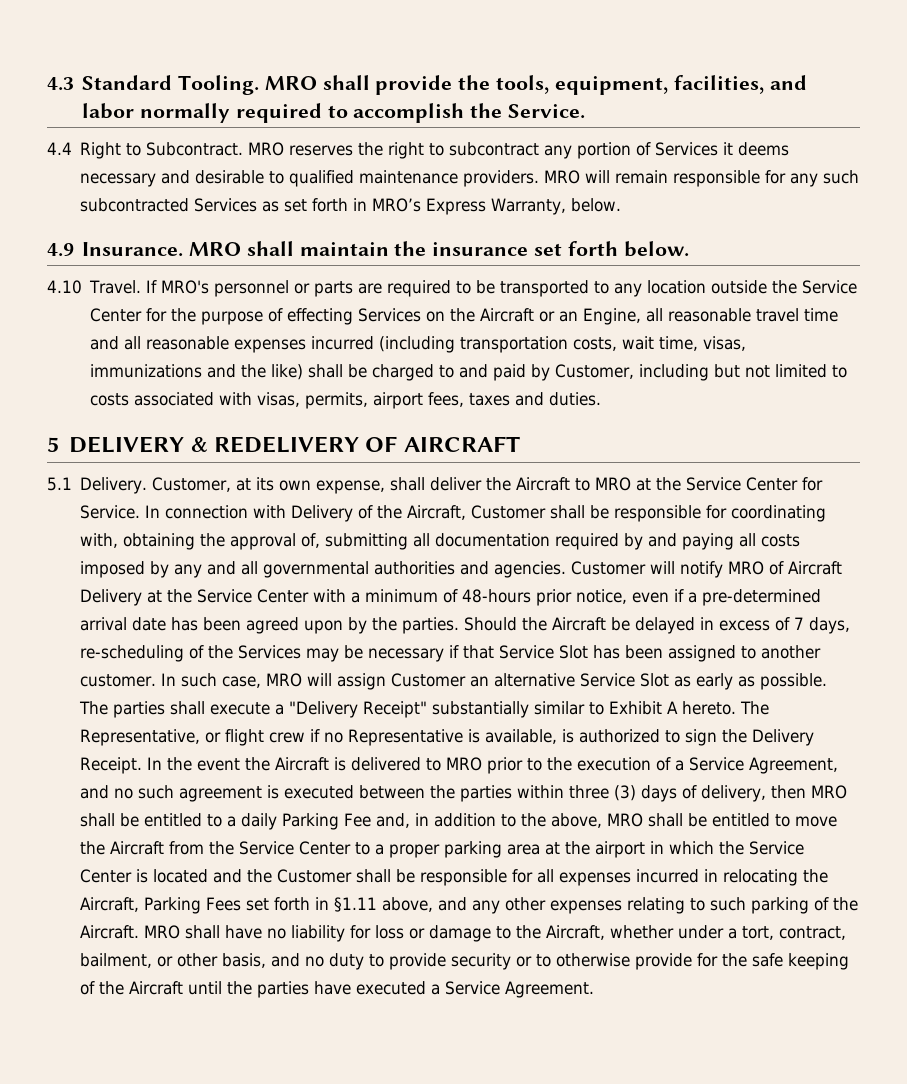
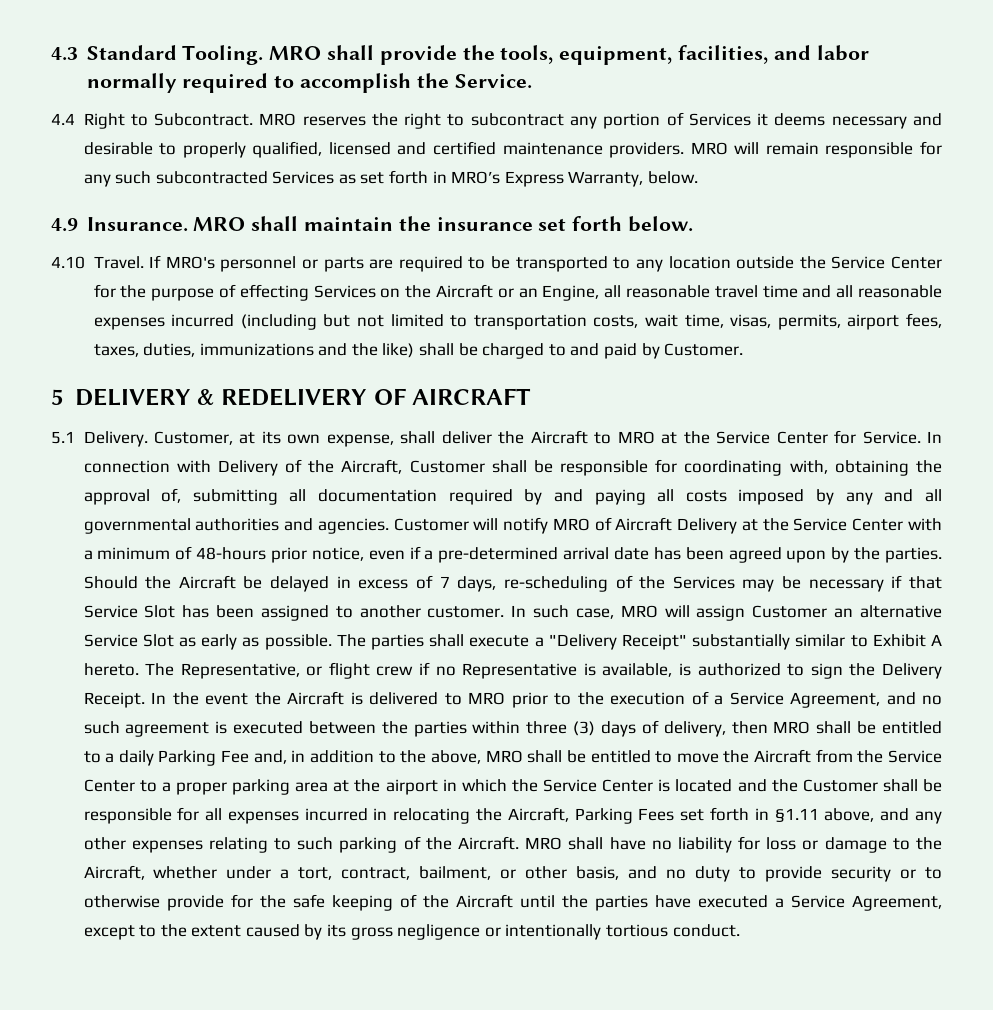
- MRO reserves the right to subcontract any portion of Services it deems necessary and desirable to qualified maintenance providers.
+ MRO reserves the right to subcontract any portion of Services it deems necessary and desirable to properly qualified, licensed and certified maintenance providers.
- If MRO's personnel or parts are required to be transported to any location outside the Service Center for the purpose of effecting Services on the Aircraft or an Engine, all reasonable travel time and all reasonable expenses incurred (including transportation costs, wait time, visas, immunizations and the like) shall be charged to and paid by Customer, including but not limited to costs associated with visas, permits, airport fees, taxes and duties.
+ If MRO's personnel or parts are required to be transported to any location outside the Service Center for the purpose of effecting Services on the Aircraft or an Engine, all reasonable travel time and all reasonable expenses incurred (including but not limited to transportation costs, wait time, visas, permits, airport fees, taxes, duties, immunizations and the like) shall be charged to and paid by Customer.
- MRO shall have no liability for loss or damage to the Aircraft, whether under a tort, contract, bailment, or other basis, and no duty to provide security or to otherwise provide for the safe keeping of the Aircraft until the parties have executed a Service Agreement.
+ MRO shall have no liability for loss or damage to the Aircraft, whether under a tort, contract, bailment, or other basis, and no duty to provide security or to otherwise provide for the safe keeping of the Aircraft until the parties have executed a Service Agreement, except to the extent caused by its gross negligence or intentionally tortious conduct.

